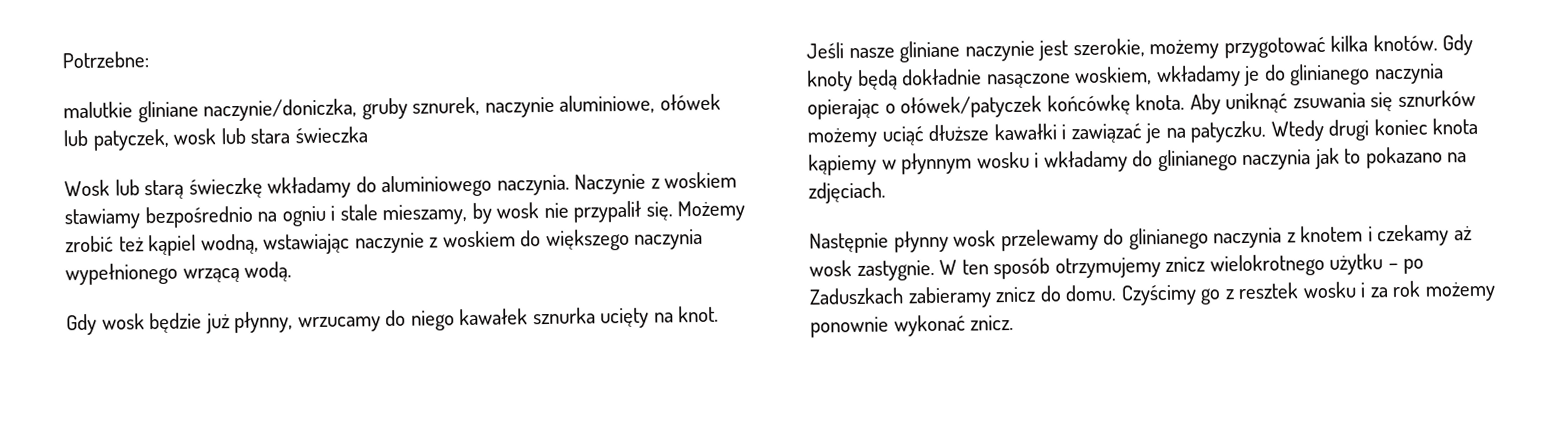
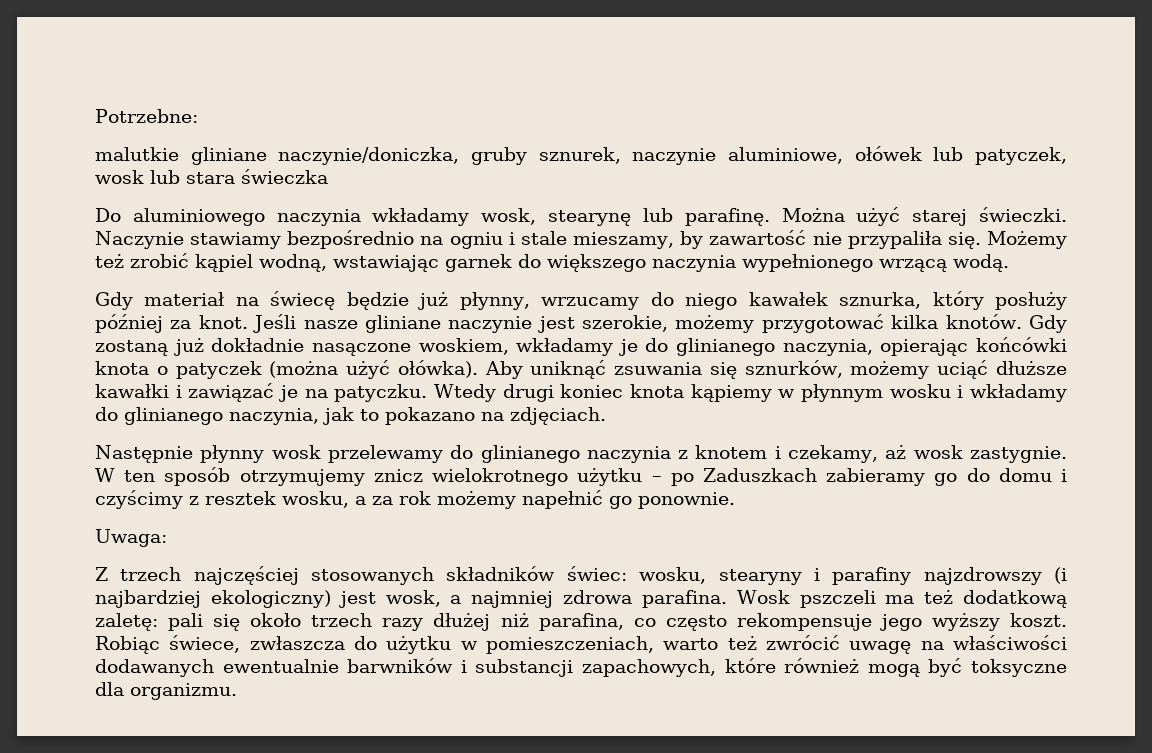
- Wosk lub starą świeczkę wkładamy do aluminiowego naczynia. Naczynie z woskiem stawiamy bezpośrednio na ogniu i stale mieszamy, by wosk nie przypalił się. Możemy zrobić też kąpiel wodną, wstawiając naczynie z woskiem do większego naczynia wypełnionego wrzącą wodą.
+ Do aluminiowego naczynia wkładamy wosk, stearynę lub parafinę. Można użyć starej świeczki. Naczynie stawiamy bezpośrednio na ogniu i stale mieszamy, by zawartość nie przypaliła się. Możemy też zrobić kąpiel wodną, wstawiając garnek do większego naczynia wypełnionego wrzącą wodą.
- Gdy wosk będzie już płynny, wrzucamy do niego kawałek sznurka ucięty na knot.
+ Gdy materiał na świecę będzie już płynny, wrzucamy do niego kawałek sznurka, który posłuży później za knot.
- Gdy knoty będą dokładnie nasączone woskiem, wkładamy je do glinianego naczynia opierając o ołówek/patyczek końcówkę knota.
+ Gdy zostaną już dokładnie nasączone woskiem, wkładamy je do glinianego naczynia, opierając końcówki knota o patyczek (można użyć ołówka).
- Aby uniknąć zsuwania się sznurków możemy uciąć dłuższe kawałki i zawiązać je na patyczku.
+ Aby uniknąć zsuwania się sznurków, możemy uciąć dłuższe kawałki i zawiązać je na patyczku.
- Wtedy drugi koniec knota kąpiemy w płynnym wosku i wkładamy do glinianego naczynia jak to pokazano na zdjęciach.
+ Wtedy drugi koniec knota kąpiemy w płynnym wosku i wkładamy do glinianego naczynia, jak to pokazano na zdjęciach.
- Następnie płynny wosk przelewamy do glinianego naczynia z knotem i czekamy aż wosk zastygnie.
+ Następnie płynny wosk przelewamy do glinianego naczynia z knotem i czekamy, aż wosk zastygnie.
- W ten sposób otrzymujemy znicz wielokrotnego użytku – po Zaduszkach zabieramy znicz do domu. Czyścimy go z resztek wosku i za rok możemy ponownie wykonać znicz.
+ W ten sposób otrzymujemy znicz wielokrotnego użytku – po Zaduszkach zabieramy go do domu i czyścimy z resztek wosku, a za rok możemy napełnić go ponownie.
+ Uwaga:
+ Z trzech najczęściej stosowanych składników świec: wosku, stearyny i parafiny najzdrowszy (i najbardziej ekologiczny) jest wosk, a najmniej zdrowa parafina. Wosk pszczeli ma też dodatkową zaletę: pali się około trzech razy dłużej niż parafina, co często rekompensuje jego wyższy koszt. Robiąc świece, zwłaszcza do użytku w pomieszczeniach, warto też zwrócić uwagę na właściwości dodawanych ewentualnie barwników i substancji zapachowych, które również mogą być toksyczne dla organizmu.

